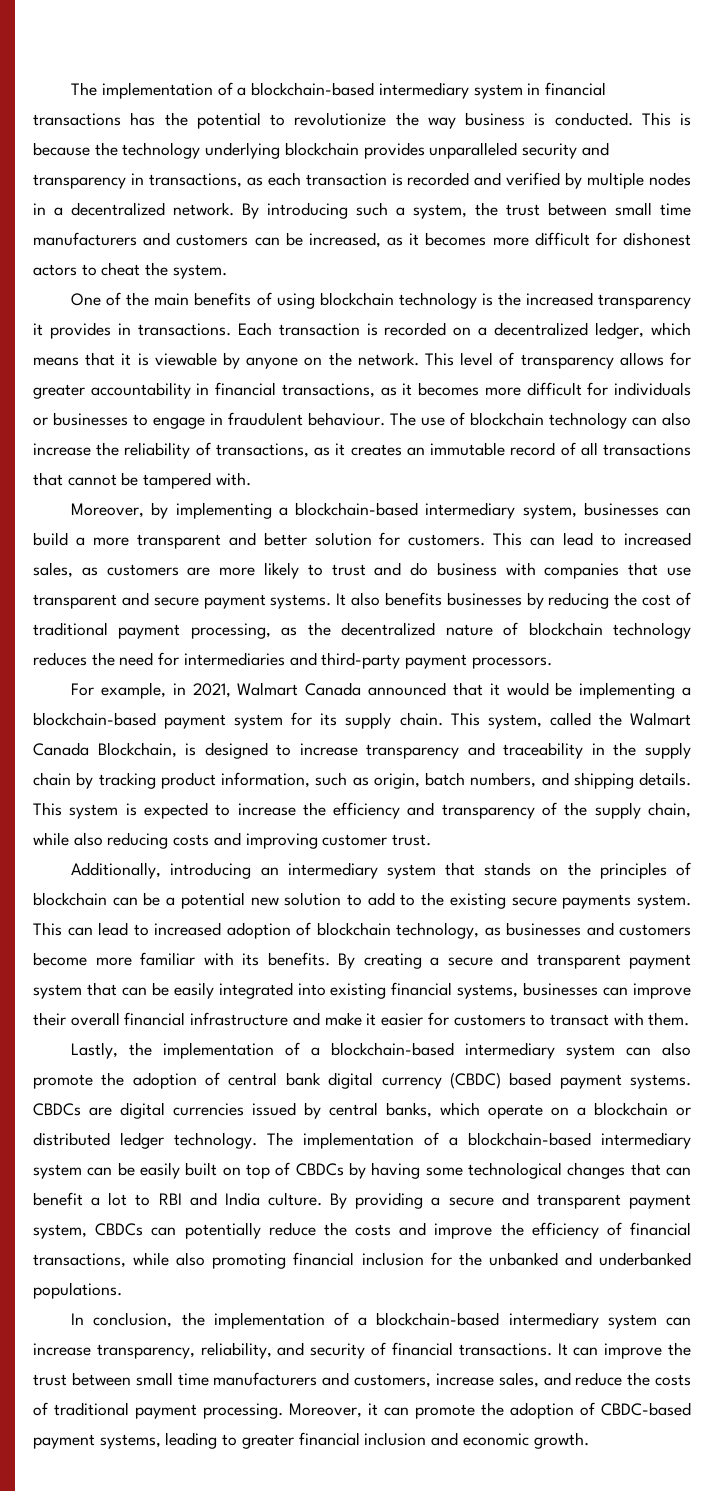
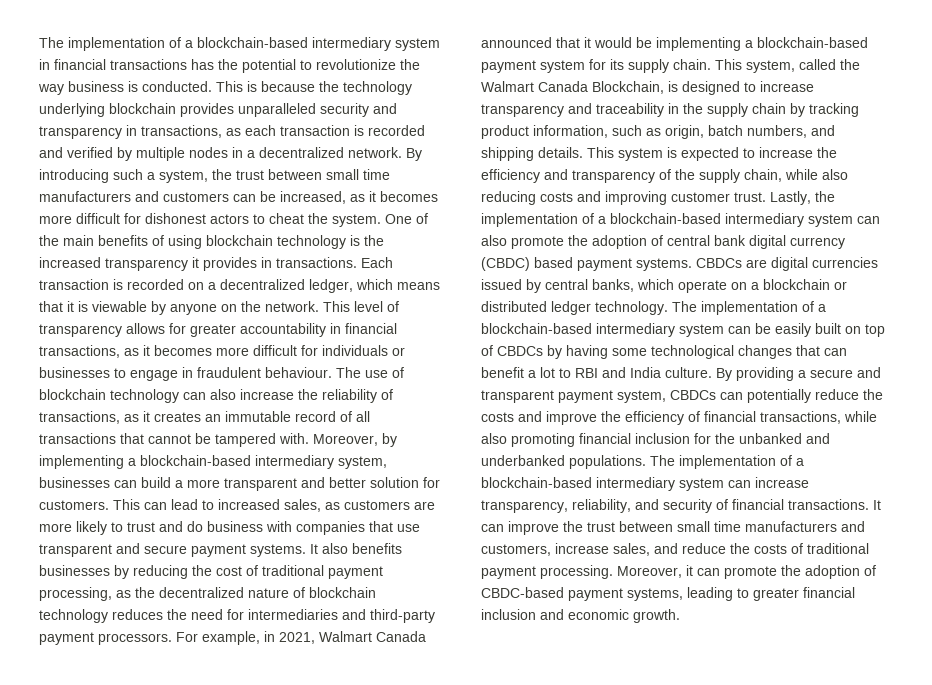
- By introducing such a system, the trust between small time manufacturers and customers can be increased, as it becomes more difficult for dishonest actors to cheat the system.
- One of the main benefits of using blockchain technology is the increased transparency it provides in transactions.
+ By introducing such a system, the trust between small time manufacturers and customers can be increased, as it becomes more difficult for dishonest actors to cheat the system. One of the main benefits of using blockchain technology is the increased transparency it provides in transactions.
- The use of blockchain technology can also increase the reliability of transactions, as it creates an immutable record of all transactions that cannot be tampered with.
- Moreover, by implementing a blockchain-based intermediary system, businesses can build a more transparent and better solution for customers.
+ The use of blockchain technology can also increase the reliability of transactions, as it creates an immutable record of all transactions that cannot be tampered with. Moreover, by implementing a blockchain-based intermediary system, businesses can build a more transparent and better solution for customers.
- It also benefits businesses by reducing the cost of traditional payment processing, as the decentralized nature of blockchain technology reduces the need for intermediaries and third-party payment processors.
- For example, in 2021, Walmart Canada announced that it would be implementing a blockchain-based payment system for its supply chain.
+ It also benefits businesses by reducing the cost of traditional payment processing, as the decentralized nature of blockchain technology reduces the need for intermediaries and third-party payment processors. For example, in 2021, Walmart Canada announced that it would be implementing a blockchain-based payment system for its supply chain.
- This system is expected to increase the efficiency and transparency of the supply chain, while also reducing costs and improving customer trust.
- Additionally, introducing an intermediary system that stands on the principles of blockchain can be a potential new solution to add to the existing secure payments system. This can lead to increased adoption of blockchain technology, as businesses and customers become more familiar with its benefits. By creating a secure and transparent payment system that can be easily integrated into existing financial systems, businesses can improve their overall financial infrastructure and make it easier for customers to transact with them.
- Lastly, the implementation of a blockchain-based intermediary system can also promote the adoption of central bank digital currency (CBDC) based payment systems.
+ This system is expected to increase the efficiency and transparency of the supply chain, while also reducing costs and improving customer trust. Lastly, the implementation of a blockchain-based intermediary system can also promote the adoption of central bank digital currency (CBDC) based payment systems.
- By providing a secure and transparent payment system, CBDCs can potentially reduce the costs and improve the efficiency of financial transactions, while also promoting financial inclusion for the unbanked and underbanked populations.
- In conclusion, the implementation of a blockchain-based intermediary system can increase transparency, reliability, and security of financial transactions.
+ By providing a secure and transparent payment system, CBDCs can potentially reduce the costs and improve the efficiency of financial transactions, while also promoting financial inclusion for the unbanked and underbanked populations. The implementation of a blockchain-based intermediary system can increase transparency, reliability, and security of financial transactions.

